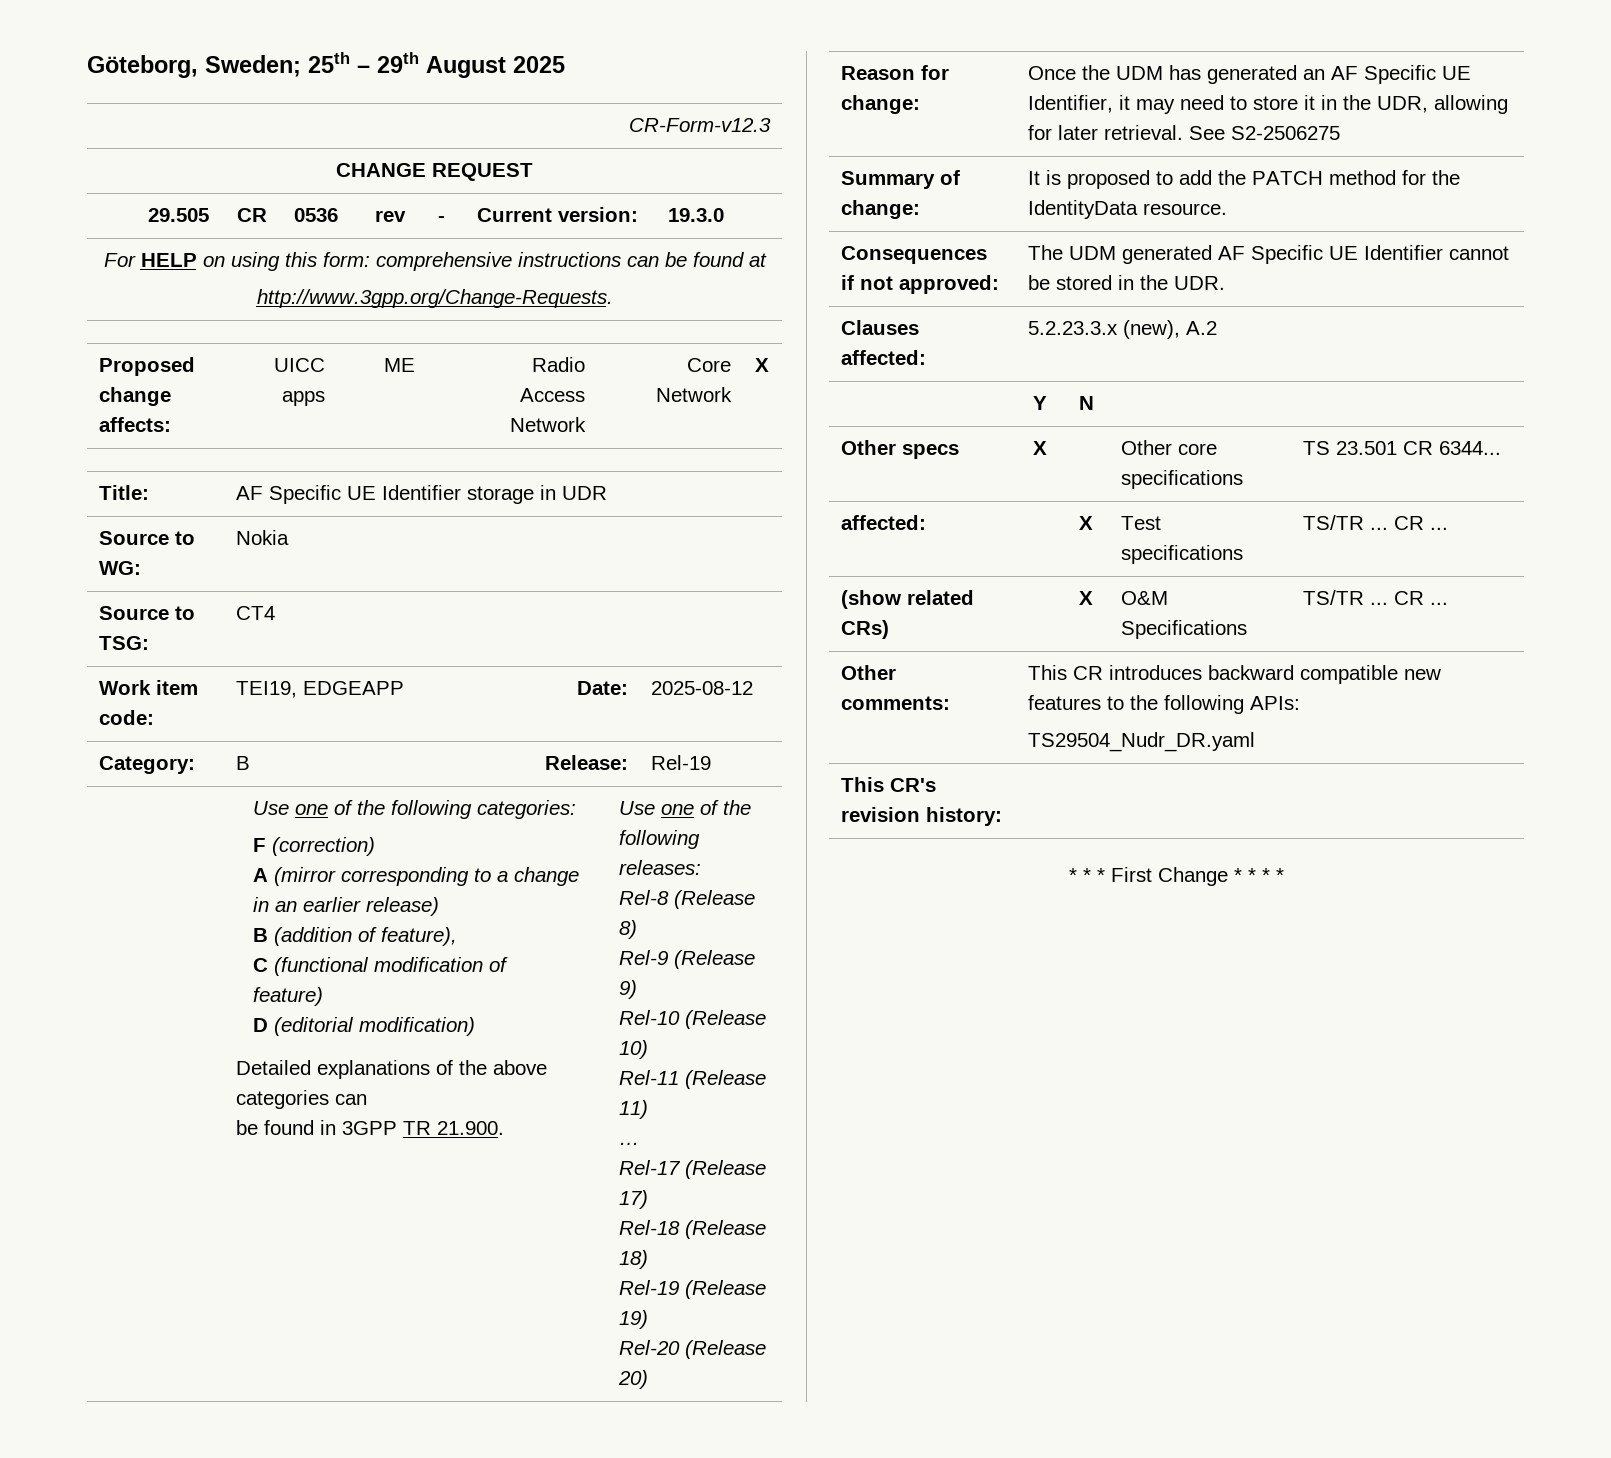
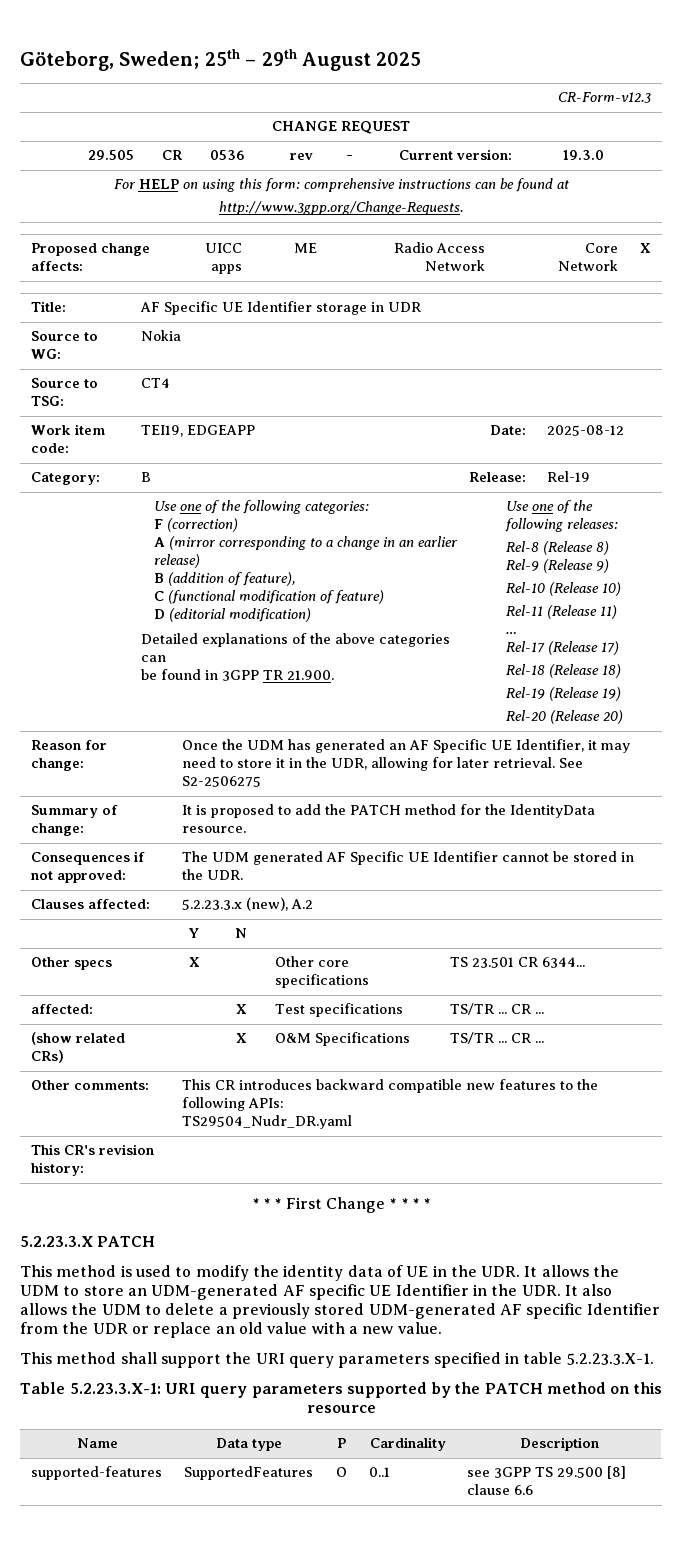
+ 5.2.23.3.X PATCH
+ This method is used to modify the identity data of UE in the UDR. It allows the UDM to store an UDM-generated AF specific UE Identifier in the UDR. It also allows the UDM to delete a previously stored UDM-generated AF specific Identifier from the UDR or replace an old value with a new value.
+ This method shall support the URI query parameters specified in table 5.2.23.3.X-1.
+ Table 5.2.23.3.X-1: URI query parameters supported by the PATCH method on this resource
+ Name | Data type | P | Cardinality | Description
+ supported-features | SupportedFeatures | O | 0..1 | see 3GPP TS 29.500 [8] clause 6.6

